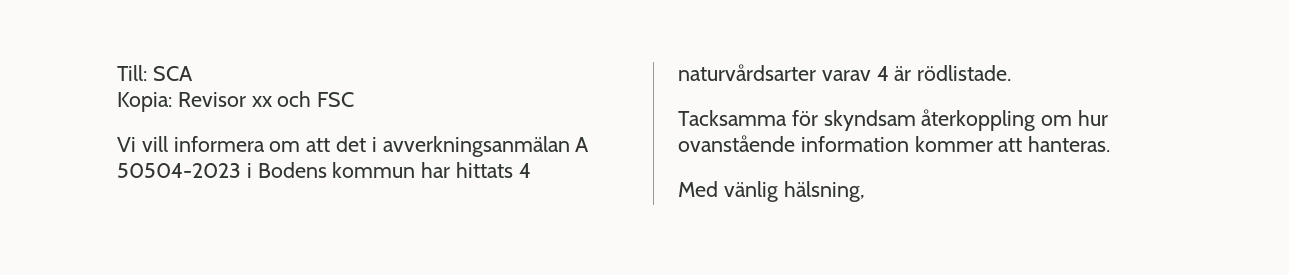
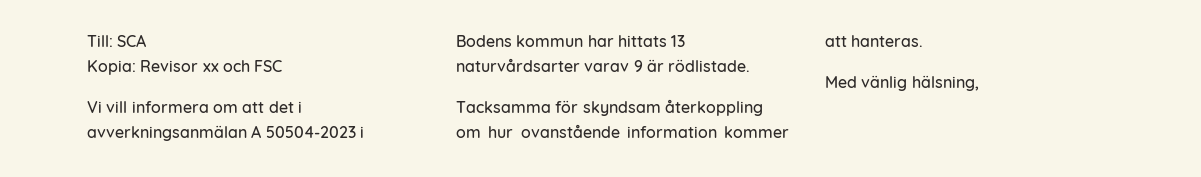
- Vi vill informera om att det i avverkningsanmälan A 50504-2023 i Bodens kommun har hittats 4 naturvårdsarter varav 4 är rödlistade.
+ Vi vill informera om att det i avverkningsanmälan A 50504-2023 i Bodens kommun har hittats 13 naturvårdsarter varav 9 är rödlistade.

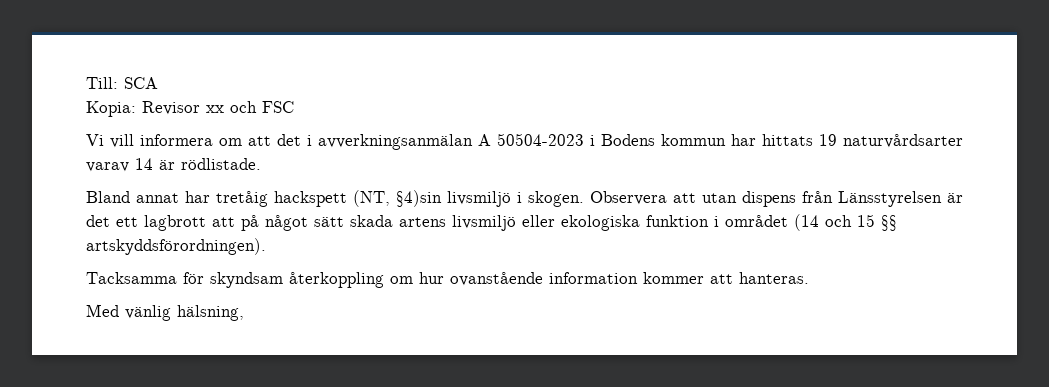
- Vi vill informera om att det i avverkningsanmälan A 50504-2023 i Bodens kommun har hittats 13 naturvårdsarter varav 9 är rödlistade.
+ Vi vill informera om att det i avverkningsanmälan A 50504-2023 i Bodens kommun har hittats 19 naturvårdsarter varav 14 är rödlistade.
+ Bland annat har tretåig hackspett (NT, §4)sin livsmiljö i skogen. Observera att utan dispens från Länsstyrelsen är det ett lagbrott att på något sätt skada artens livsmiljö eller ekologiska funktion i området (14 och 15 §§ artskyddsförordningen).

